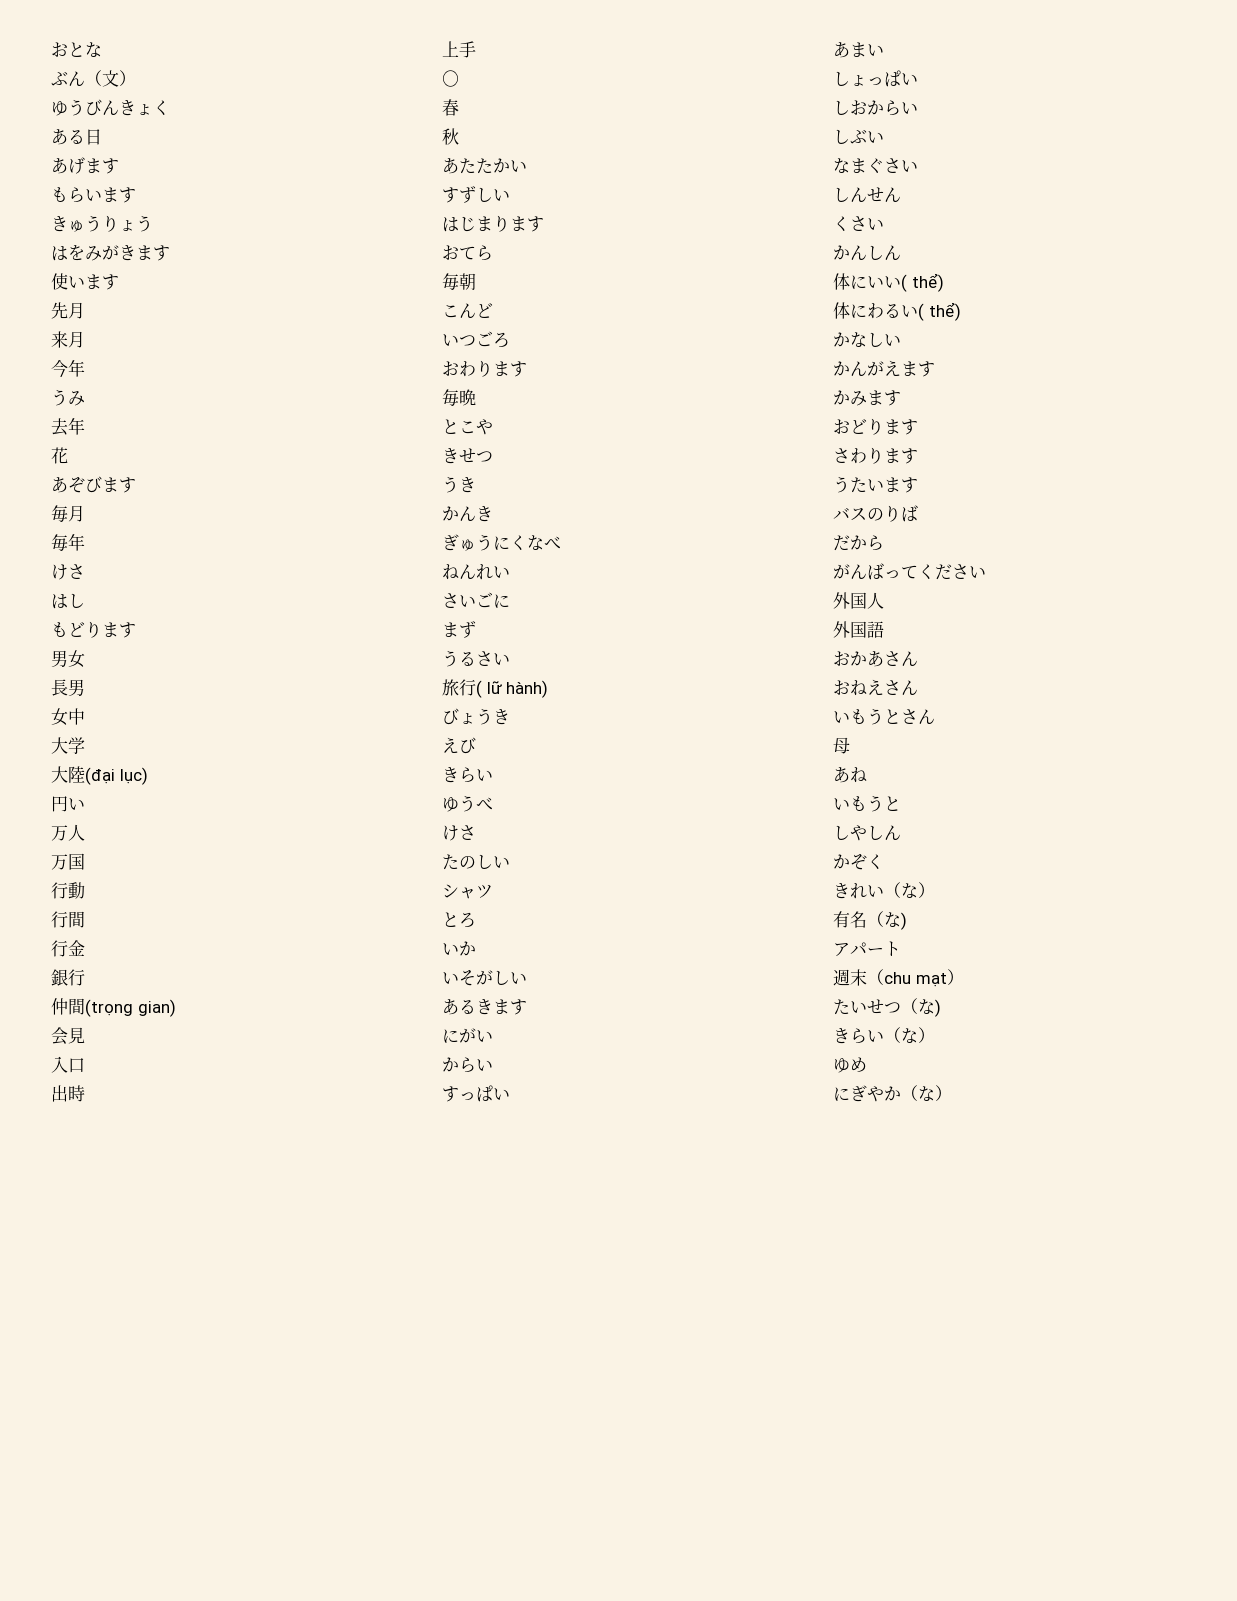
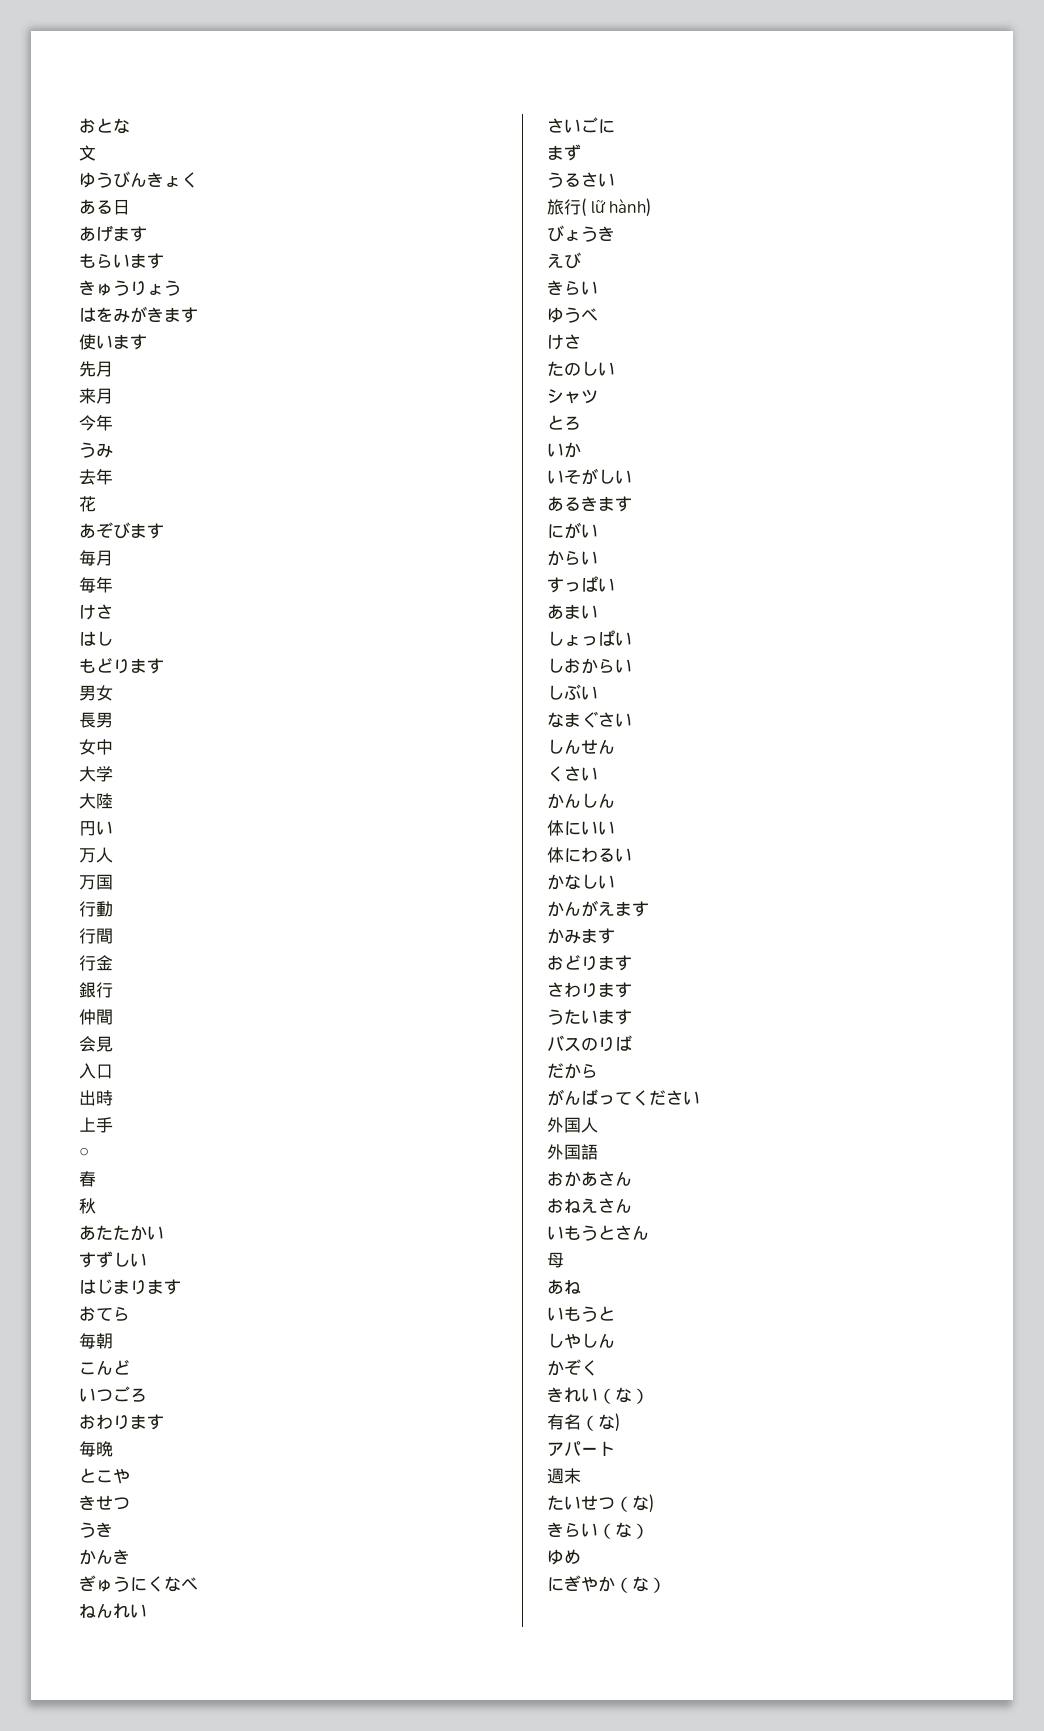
- ぶん（文）
+ 文
- 大陸(đại lục)
+ 大陸
- 仲間(trọng gian)
+ 仲間
- 体にいい( thể)
+ 体にいい
- 体にわるい( thể)
+ 体にわるい
- 週末（chu mạt）
+ 週末

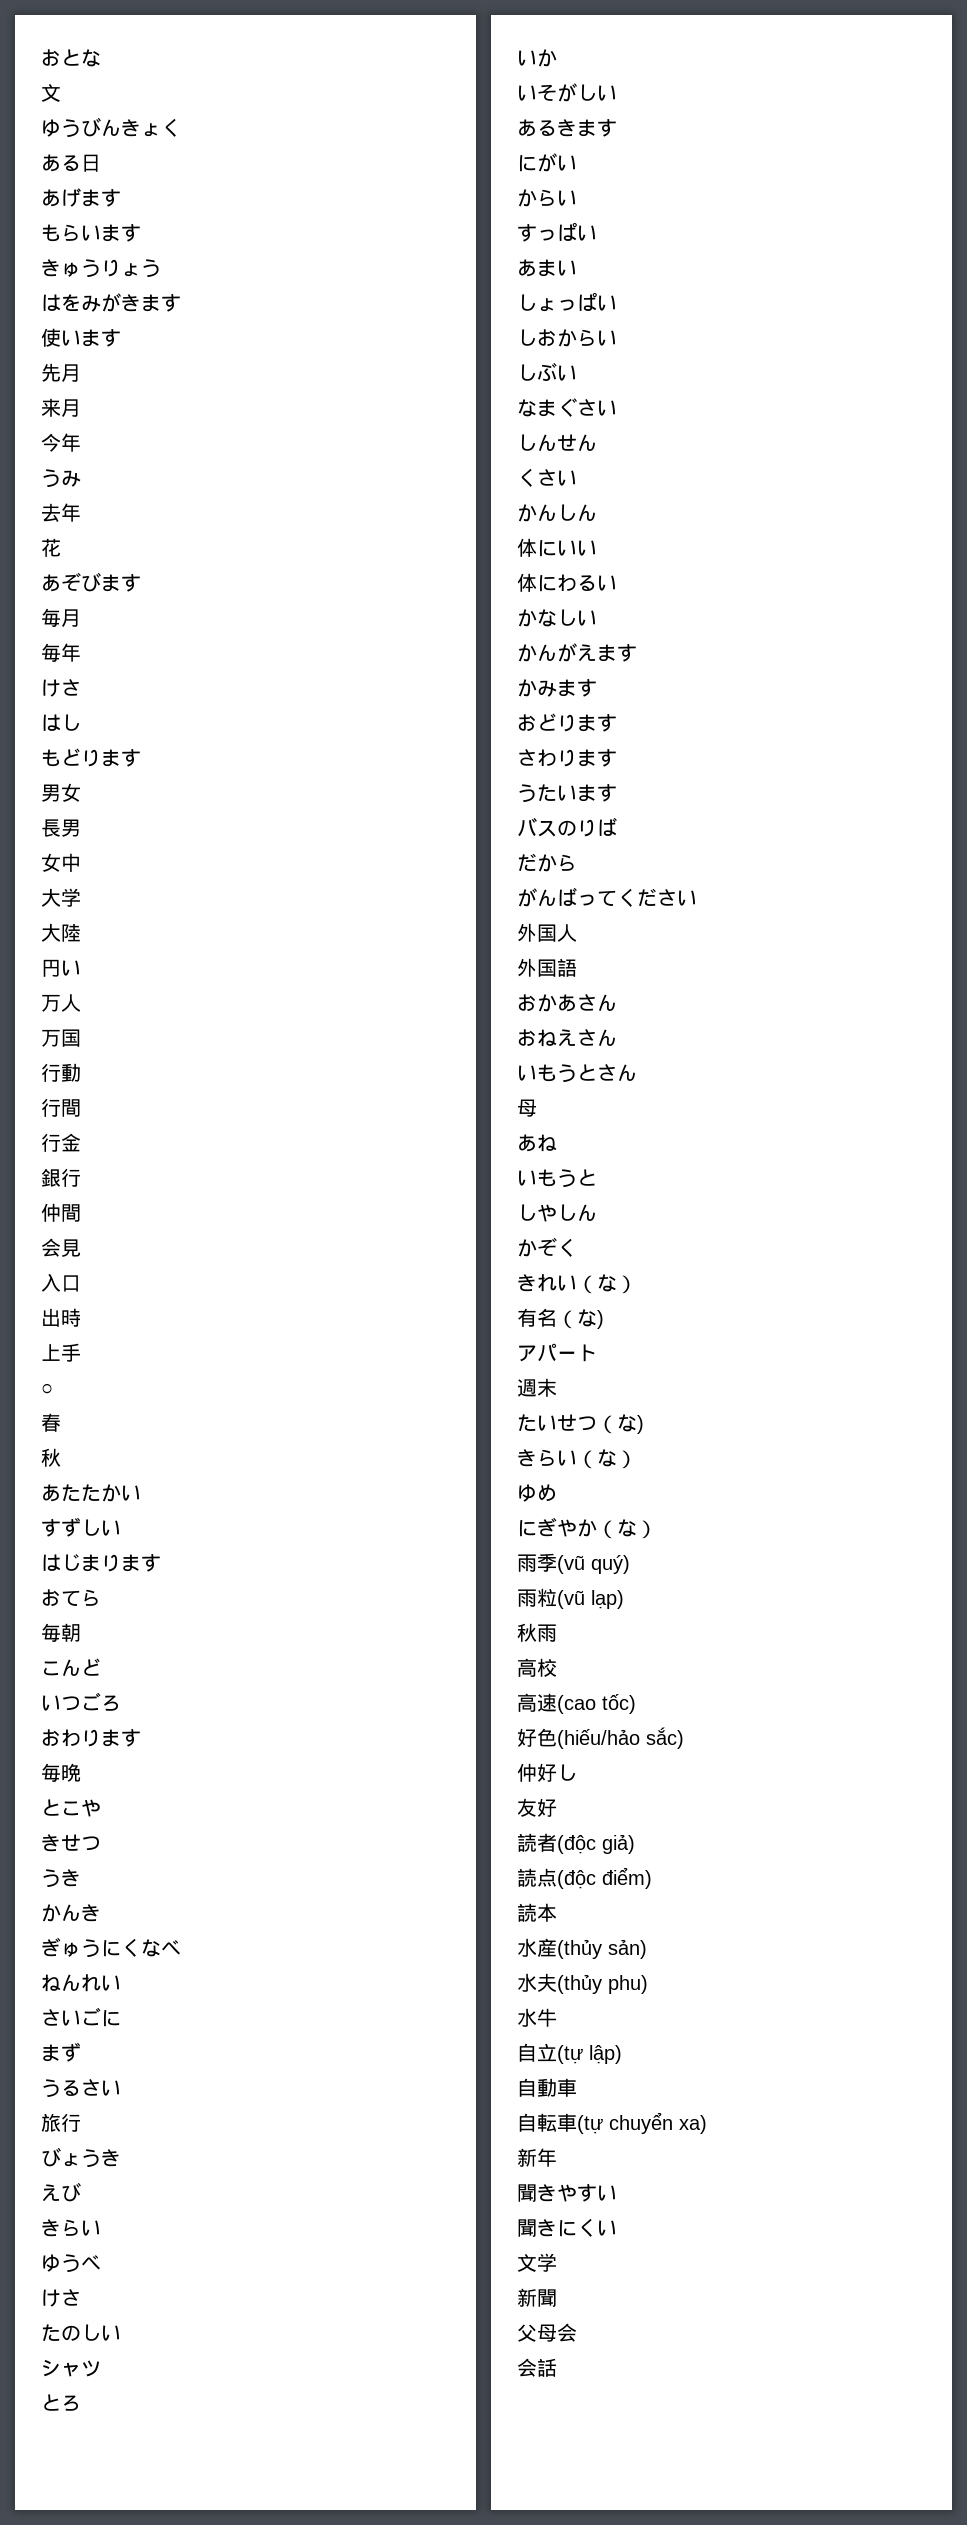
- 旅行( lữ hành)
+ 旅行
+ 雨季(vũ quý)
+ 雨粒(vũ lạp)
+ 秋雨
+ 高校
+ 高速(cao tốc)
+ 好色(hiếu/hảo sắc)
+ 仲好し
+ 友好
+ 読者(độc giả)
+ 読点(độc điểm)
+ 読本
+ 水産(thủy sản)
+ 水夫(thủy phu)
+ 水牛
+ 自立(tự lập)
+ 自動車
+ 自転車(tự chuyển xa)
+ 新年
+ 聞きやすい
+ 聞きにくい
+ 文学
+ 新聞
+ 父母会
+ 会話

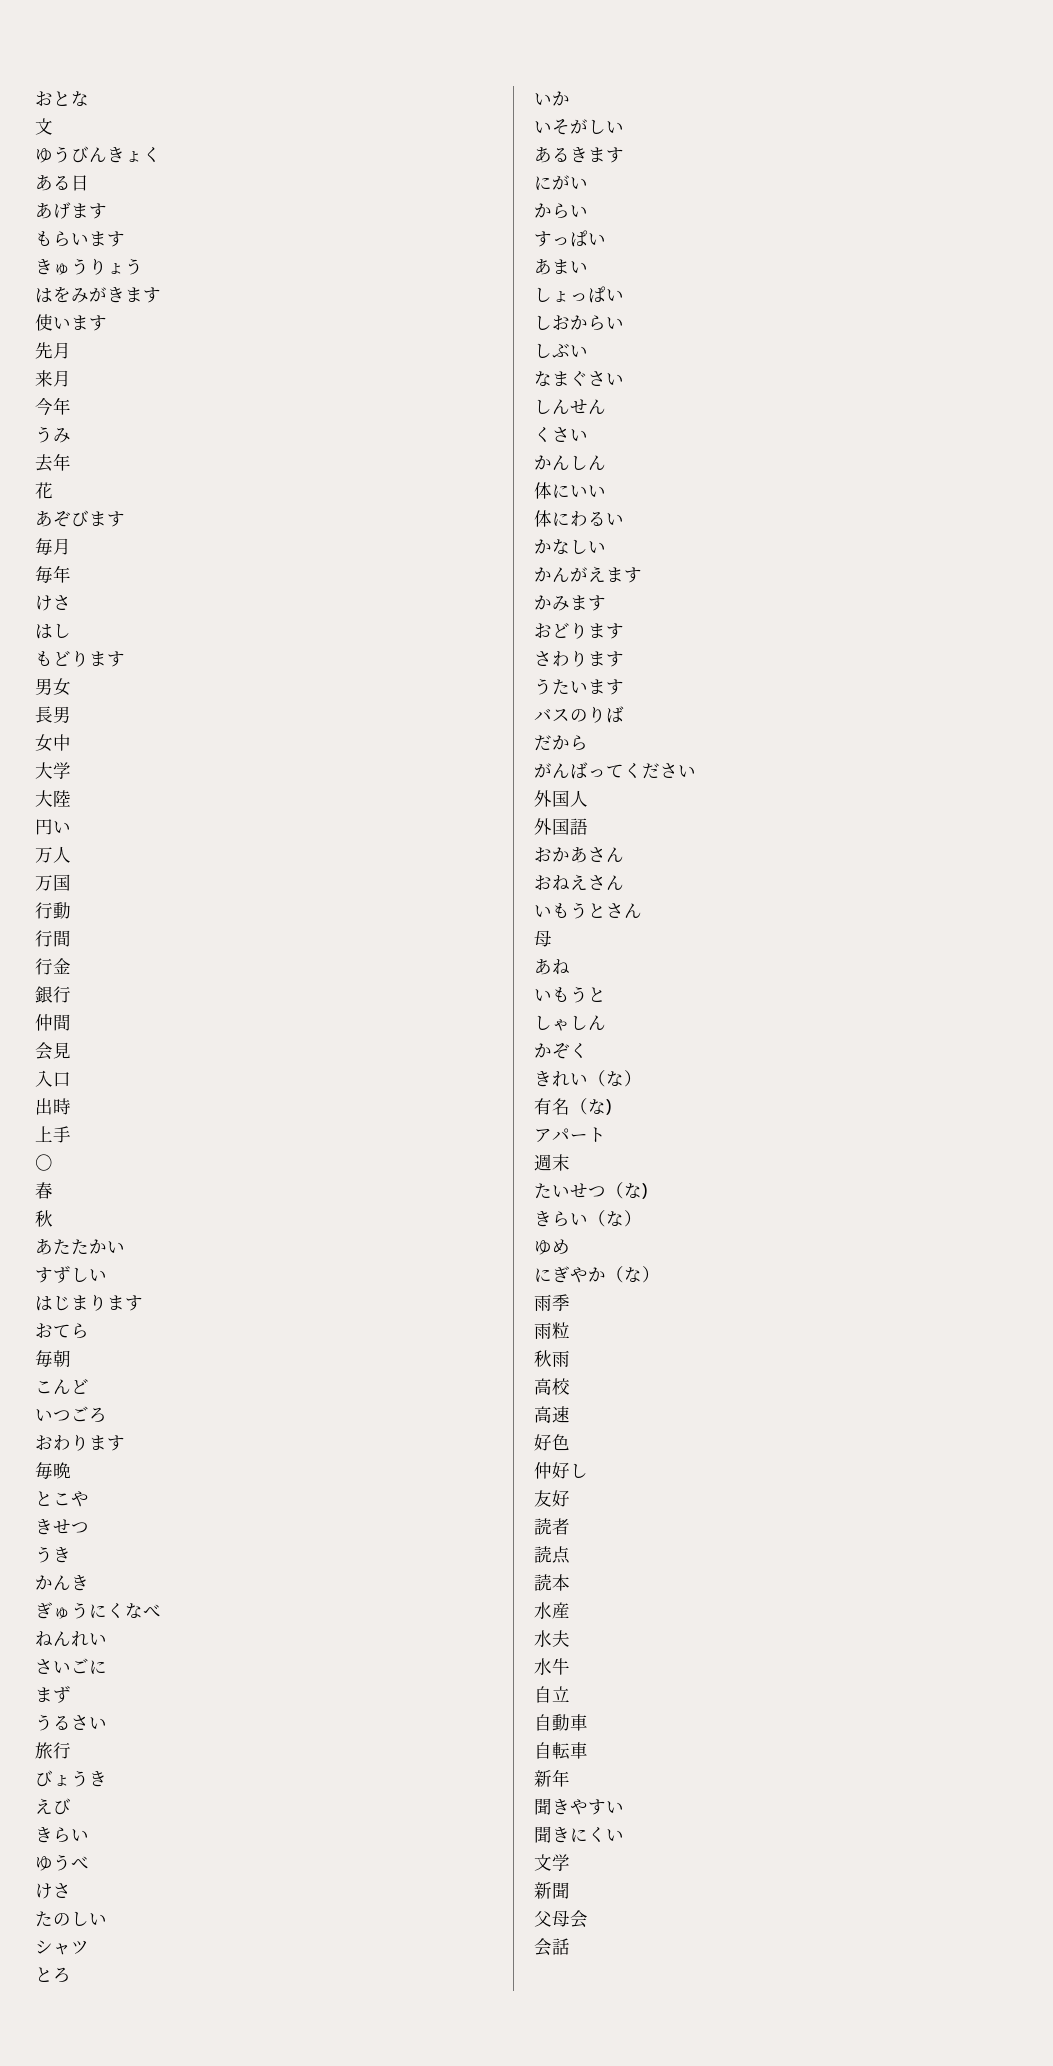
- しやしん
+ しゃしん
- 雨季(vũ quý)
+ 雨季
- 雨粒(vũ lạp)
+ 雨粒
- 高速(cao tốc)
+ 高速
- 好色(hiếu/hảo sắc)
+ 好色
- 読者(độc giả)
+ 読者
- 読点(độc điểm)
+ 読点
- 水産(thủy sản)
+ 水産
- 水夫(thủy phu)
+ 水夫
- 自立(tự lập)
+ 自立
- 自転車(tự chuyển xa)
+ 自転車

